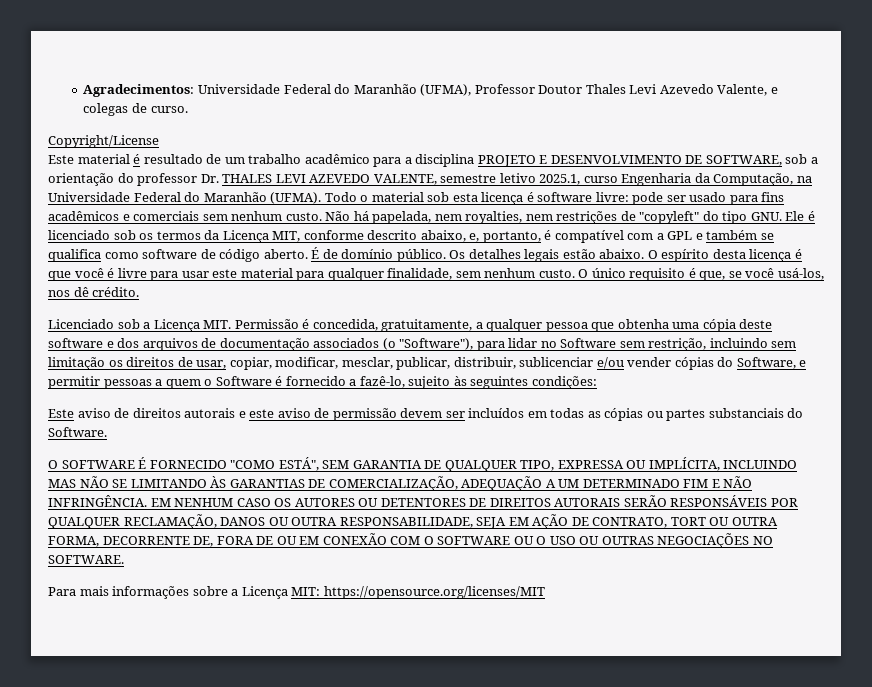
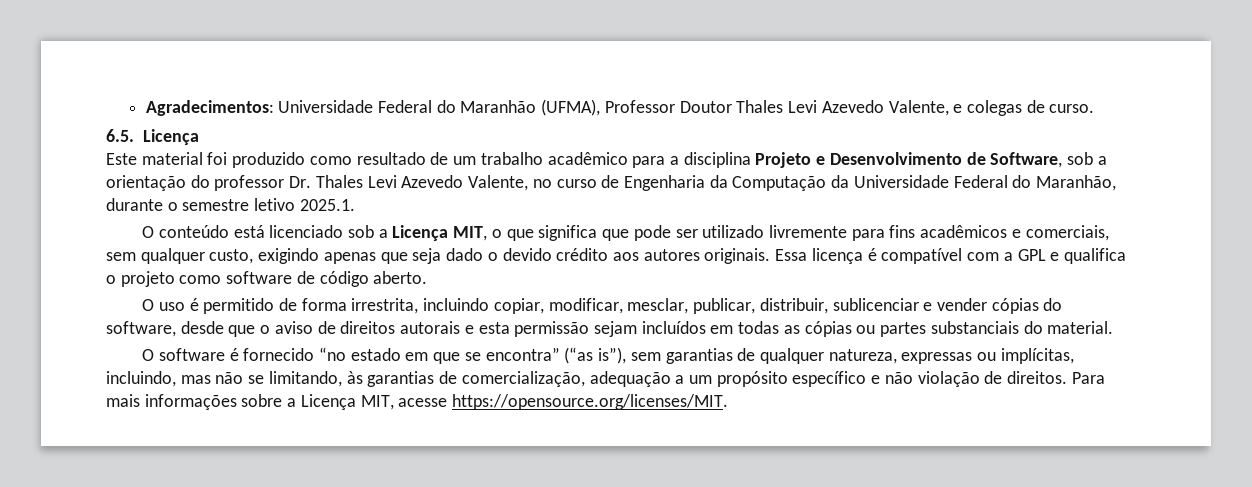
- Copyright/License
+ 6.5. Licença
- Este material é resultado de um trabalho acadêmico para a disciplina PROJETO E DESENVOLVIMENTO DE SOFTWARE, sob a orientação do professor Dr. THALES LEVI AZEVEDO VALENTE, semestre letivo 2025.1, curso Engenharia da Computação, na Universidade Federal do Maranhão (UFMA). Todo o material sob esta licença é software livre: pode ser usado para fins acadêmicos e comerciais sem nenhum custo. Não há papelada, nem royalties, nem restrições de "copyleft" do tipo GNU. Ele é licenciado sob os termos da Licença MIT, conforme descrito abaixo, e, portanto, é compatível com a GPL e também se qualifica como software de código aberto. É de domínio público. Os detalhes legais estão abaixo. O espírito desta licença é que você é livre para usar este material para qualquer finalidade, sem nenhum custo. O único requisito é que, se você usá-los, nos dê crédito.
- Licenciado sob a Licença MIT. Permissão é concedida, gratuitamente, a qualquer pessoa que obtenha uma cópia deste software e dos arquivos de documentação associados (o "Software"), para lidar no Software sem restrição, incluindo sem limitação os direitos de usar, copiar, modificar, mesclar, publicar, distribuir, sublicenciar e/ou vender cópias do Software, e permitir pessoas a quem o Software é fornecido a fazê-lo, sujeito às seguintes condições:
- Este aviso de direitos autorais e este aviso de permissão devem ser incluídos em todas as cópias ou partes substanciais do Software.
- O SOFTWARE É FORNECIDO "COMO ESTÁ", SEM GARANTIA DE QUALQUER TIPO, EXPRESSA OU IMPLÍCITA, INCLUINDO MAS NÃO SE LIMITANDO ÀS GARANTIAS DE COMERCIALIZAÇÃO, ADEQUAÇÃO A UM DETERMINADO FIM E NÃO INFRINGÊNCIA. EM NENHUM CASO OS AUTORES OU DETENTORES DE DIREITOS AUTORAIS SERÃO RESPONSÁVEIS POR QUALQUER RECLAMAÇÃO, DANOS OU OUTRA RESPONSABILIDADE, SEJA EM AÇÃO DE CONTRATO, TORT OU OUTRA FORMA, DECORRENTE DE, FORA DE OU EM CONEXÃO COM O SOFTWARE OU O USO OU OUTRAS NEGOCIAÇÕES NO SOFTWARE.
- Para mais informações sobre a Licença MIT: https://opensource.org/licenses/MIT
+ Este material foi produzido como resultado de um trabalho acadêmico para a disciplina Projeto e Desenvolvimento de Software, sob a orientação do professor Dr. Thales Levi Azevedo Valente, no curso de Engenharia da Computação da Universidade Federal do Maranhão, durante o semestre letivo 2025.1.
+ O conteúdo está licenciado sob a Licença MIT, o que significa que pode ser utilizado livremente para fins acadêmicos e comerciais, sem qualquer custo, exigindo apenas que seja dado o devido crédito aos autores originais. Essa licença é compatível com a GPL e qualifica o projeto como software de código aberto.
+ O uso é permitido de forma irrestrita, incluindo copiar, modificar, mesclar, publicar, distribuir, sublicenciar e vender cópias do software, desde que o aviso de direitos autorais e esta permissão sejam incluídos em todas as cópias ou partes substanciais do material.
+ O software é fornecido “no estado em que se encontra” (“as is”), sem garantias de qualquer natureza, expressas ou implícitas, incluindo, mas não se limitando, às garantias de comercialização, adequação a um propósito específico e não violação de direitos. Para mais informações sobre a Licença MIT, acesse https://opensource.org/licenses/MIT.

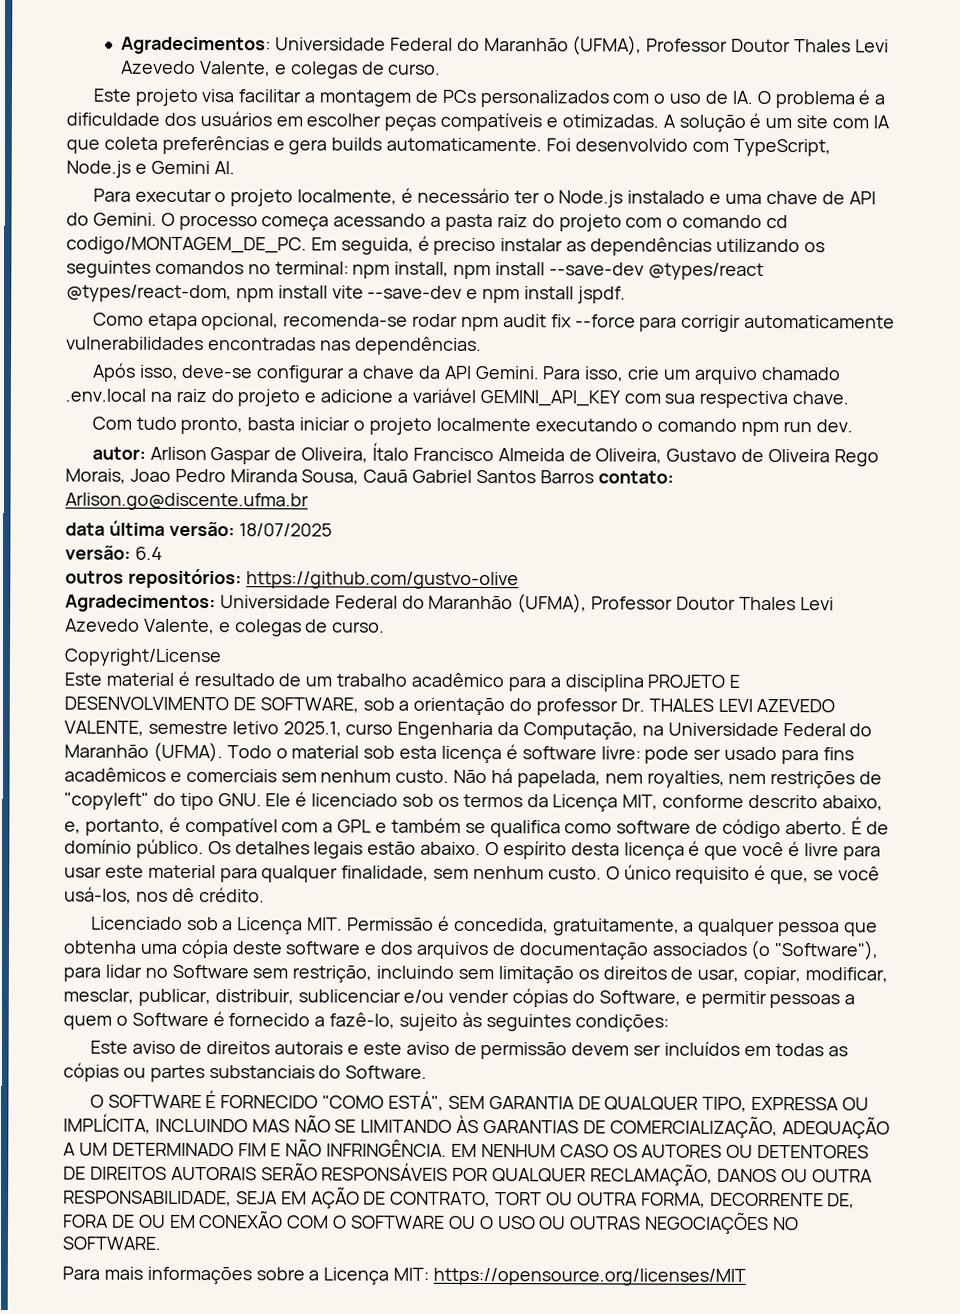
- 6.5. Licença
+ Este projeto visa facilitar a montagem de PCs personalizados com o uso de IA. O problema é a dificuldade dos usuários em escolher peças compatíveis e otimizadas. A solução é um site com IA que coleta preferências e gera builds automaticamente. Foi desenvolvido com TypeScript, Node.js e Gemini AI.
+ Para executar o projeto localmente, é necessário ter o Node.js instalado e uma chave de API do Gemini. O processo começa acessando a pasta raiz do projeto com o comando cd codigo/MONTAGEM_DE_PC. Em seguida, é preciso instalar as dependências utilizando os seguintes comandos no terminal: npm install, npm install --save-dev @types/react @types/react-dom, npm install vite --save-dev e npm install jspdf.
+ Como etapa opcional, recomenda-se rodar npm audit fix --force para corrigir automaticamente vulnerabilidades encontradas nas dependências.
+ Após isso, deve-se configurar a chave da API Gemini. Para isso, crie um arquivo chamado .env.local na raiz do projeto e adicione a variável GEMINI_API_KEY com sua respectiva chave.
+ Com tudo pronto, basta iniciar o projeto localmente executando o comando npm run dev.
+ autor: Arlison Gaspar de Oliveira, Ítalo Francisco Almeida de Oliveira, Gustavo de Oliveira Rego Morais, Joao Pedro Miranda Sousa, Cauã Gabriel Santos Barros contato: Arlison.go@discente.ufma.br
+ data última versão: 18/07/2025
+ versão: 6.4
+ outros repositórios: https://github.com/gustvo-olive
+ Agradecimentos: Universidade Federal do Maranhão (UFMA), Professor Doutor Thales Levi Azevedo Valente, e colegas de curso.
+ Copyright/License
- Este material foi produzido como resultado de um trabalho acadêmico para a disciplina Projeto e Desenvolvimento de Software, sob a orientação do professor Dr. Thales Levi Azevedo Valente, no curso de Engenharia da Computação da Universidade Federal do Maranhão, durante o semestre letivo 2025.1.
- O conteúdo está licenciado sob a Licença MIT, o que significa que pode ser utilizado livremente para fins acadêmicos e comerciais, sem qualquer custo, exigindo apenas que seja dado o devido crédito aos autores originais. Essa licença é compatível com a GPL e qualifica o projeto como software de código aberto.
- O uso é permitido de forma irrestrita, incluindo copiar, modificar, mesclar, publicar, distribuir, sublicenciar e vender cópias do software, desde que o aviso de direitos autorais e esta permissão sejam incluídos em todas as cópias ou partes substanciais do material.
- O software é fornecido “no estado em que se encontra” (“as is”), sem garantias de qualquer natureza, expressas ou implícitas, incluindo, mas não se limitando, às garantias de comercialização, adequação a um propósito específico e não violação de direitos. Para mais informações sobre a Licença MIT, acesse https://opensource.org/licenses/MIT.
+ Este material é resultado de um trabalho acadêmico para a disciplina PROJETO E DESENVOLVIMENTO DE SOFTWARE, sob a orientação do professor Dr. THALES LEVI AZEVEDO VALENTE, semestre letivo 2025.1, curso Engenharia da Computação, na Universidade Federal do Maranhão (UFMA). Todo o material sob esta licença é software livre: pode ser usado para fins acadêmicos e comerciais sem nenhum custo. Não há papelada, nem royalties, nem restrições de "copyleft" do tipo GNU. Ele é licenciado sob os termos da Licença MIT, conforme descrito abaixo, e, portanto, é compatível com a GPL e também se qualifica como software de código aberto. É de domínio público. Os detalhes legais estão abaixo. O espírito desta licença é que você é livre para usar este material para qualquer finalidade, sem nenhum custo. O único requisito é que, se você usá-los, nos dê crédito.
+ Licenciado sob a Licença MIT. Permissão é concedida, gratuitamente, a qualquer pessoa que obtenha uma cópia deste software e dos arquivos de documentação associados (o "Software"), para lidar no Software sem restrição, incluindo sem limitação os direitos de usar, copiar, modificar, mesclar, publicar, distribuir, sublicenciar e/ou vender cópias do Software, e permitir pessoas a quem o Software é fornecido a fazê-lo, sujeito às seguintes condições:
+ Este aviso de direitos autorais e este aviso de permissão devem ser incluídos em todas as cópias ou partes substanciais do Software.
+ O SOFTWARE É FORNECIDO "COMO ESTÁ", SEM GARANTIA DE QUALQUER TIPO, EXPRESSA OU IMPLÍCITA, INCLUINDO MAS NÃO SE LIMITANDO ÀS GARANTIAS DE COMERCIALIZAÇÃO, ADEQUAÇÃO A UM DETERMINADO FIM E NÃO INFRINGÊNCIA. EM NENHUM CASO OS AUTORES OU DETENTORES DE DIREITOS AUTORAIS SERÃO RESPONSÁVEIS POR QUALQUER RECLAMAÇÃO, DANOS OU OUTRA RESPONSABILIDADE, SEJA EM AÇÃO DE CONTRATO, TORT OU OUTRA FORMA, DECORRENTE DE, FORA DE OU EM CONEXÃO COM O SOFTWARE OU O USO OU OUTRAS NEGOCIAÇÕES NO SOFTWARE.
+ Para mais informações sobre a Licença MIT: https://opensource.org/licenses/MIT

